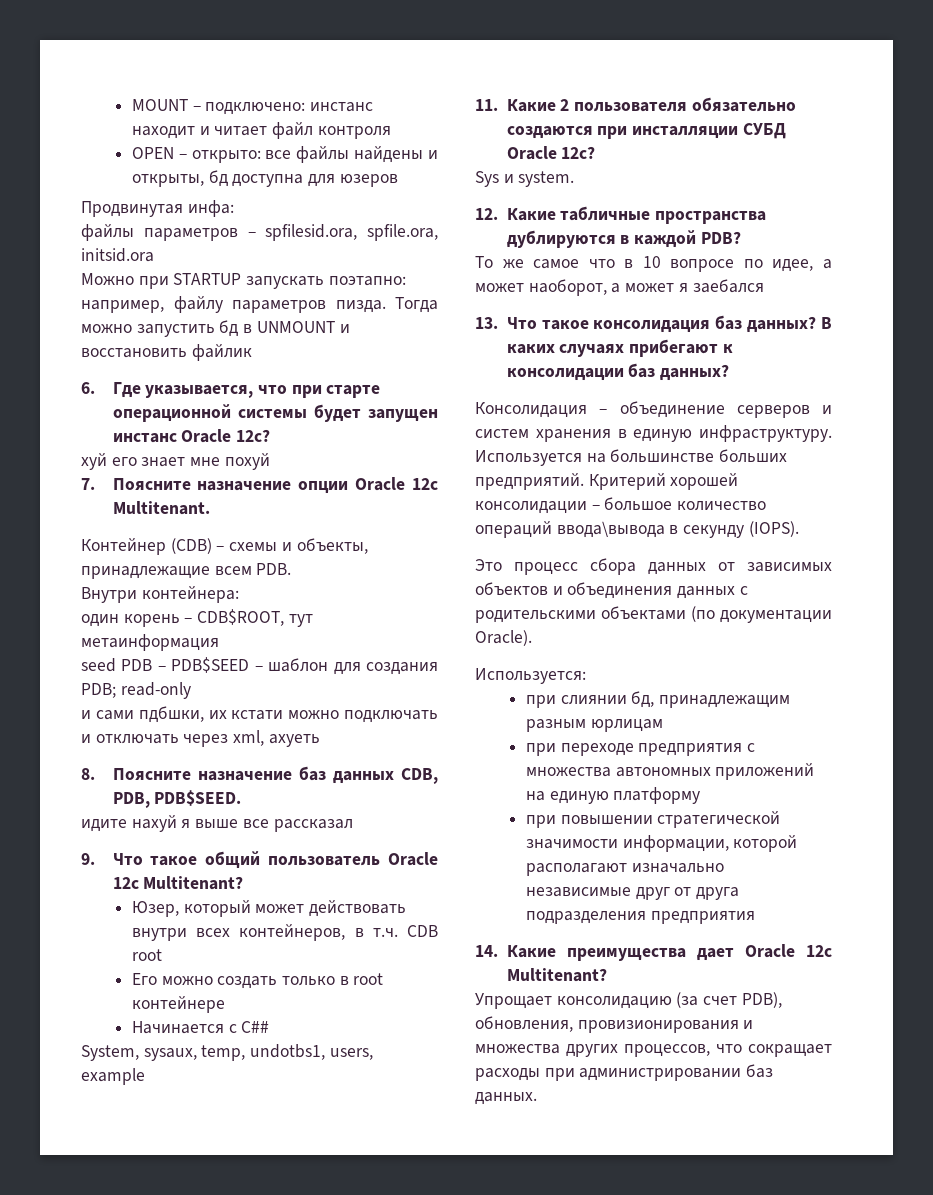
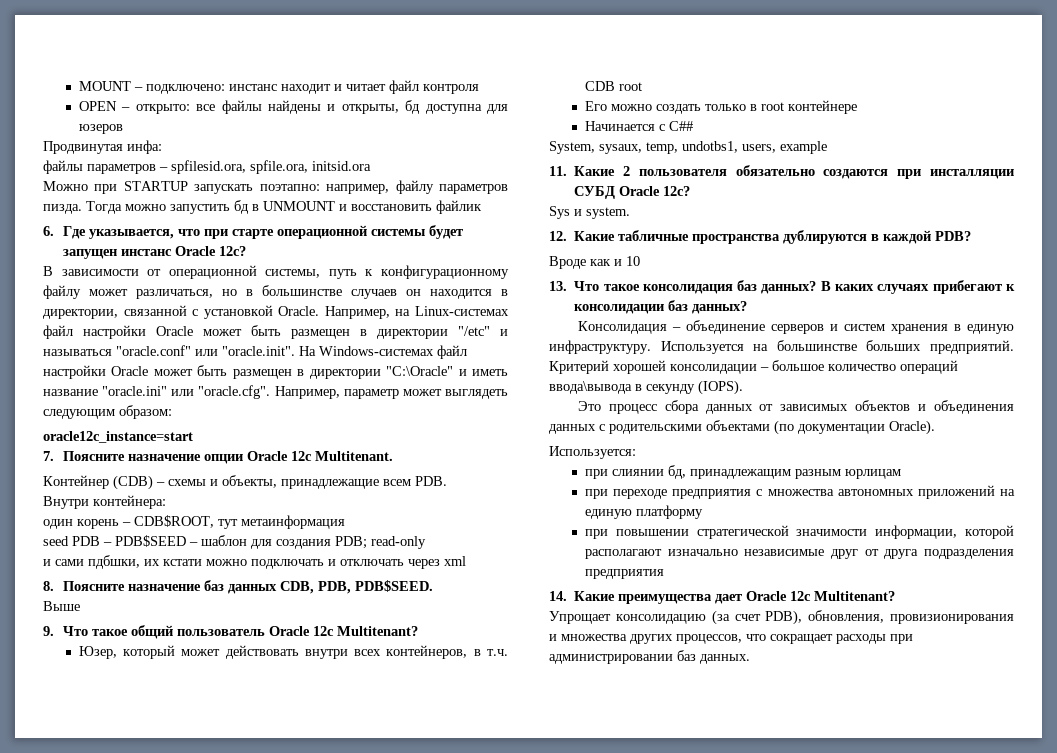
- хуй его знает мне похуй
+ В зависимости от операционной системы, путь к конфигурационному файлу может различаться, но в большинстве случаев он находится в директории, связанной с установкой Oracle. Например, на Linux-системах файл настройки Oracle может быть размещен в директории "/etc" и называться "oracle.conf" или "oracle.init". На Windows-системах файл настройки Oracle может быть размещен в директории "C:\Oracle" и иметь название "oracle.ini" или "oracle.cfg". Например, параметр может выглядеть следующим образом:
+ oracle12c_instance=start
- и сами пдбшки, их кстати можно подключать и отключать через xml, ахуеть
+ и сами пдбшки, их кстати можно подключать и отключать через xml
- идите нахуй я выше все рассказал
+ Выше
- То же самое что в 10 вопросе по идее, а может наоборот, а может я заебался
+ Вроде как и 10

